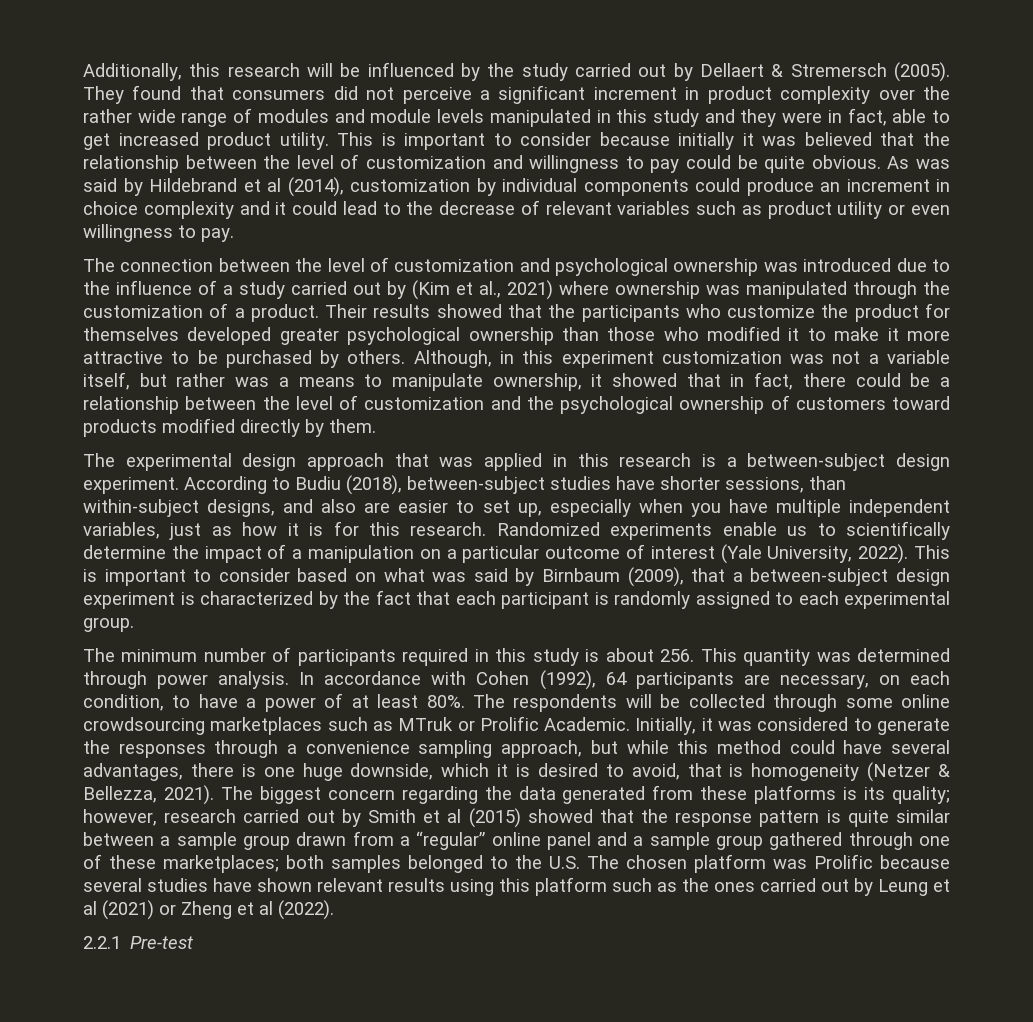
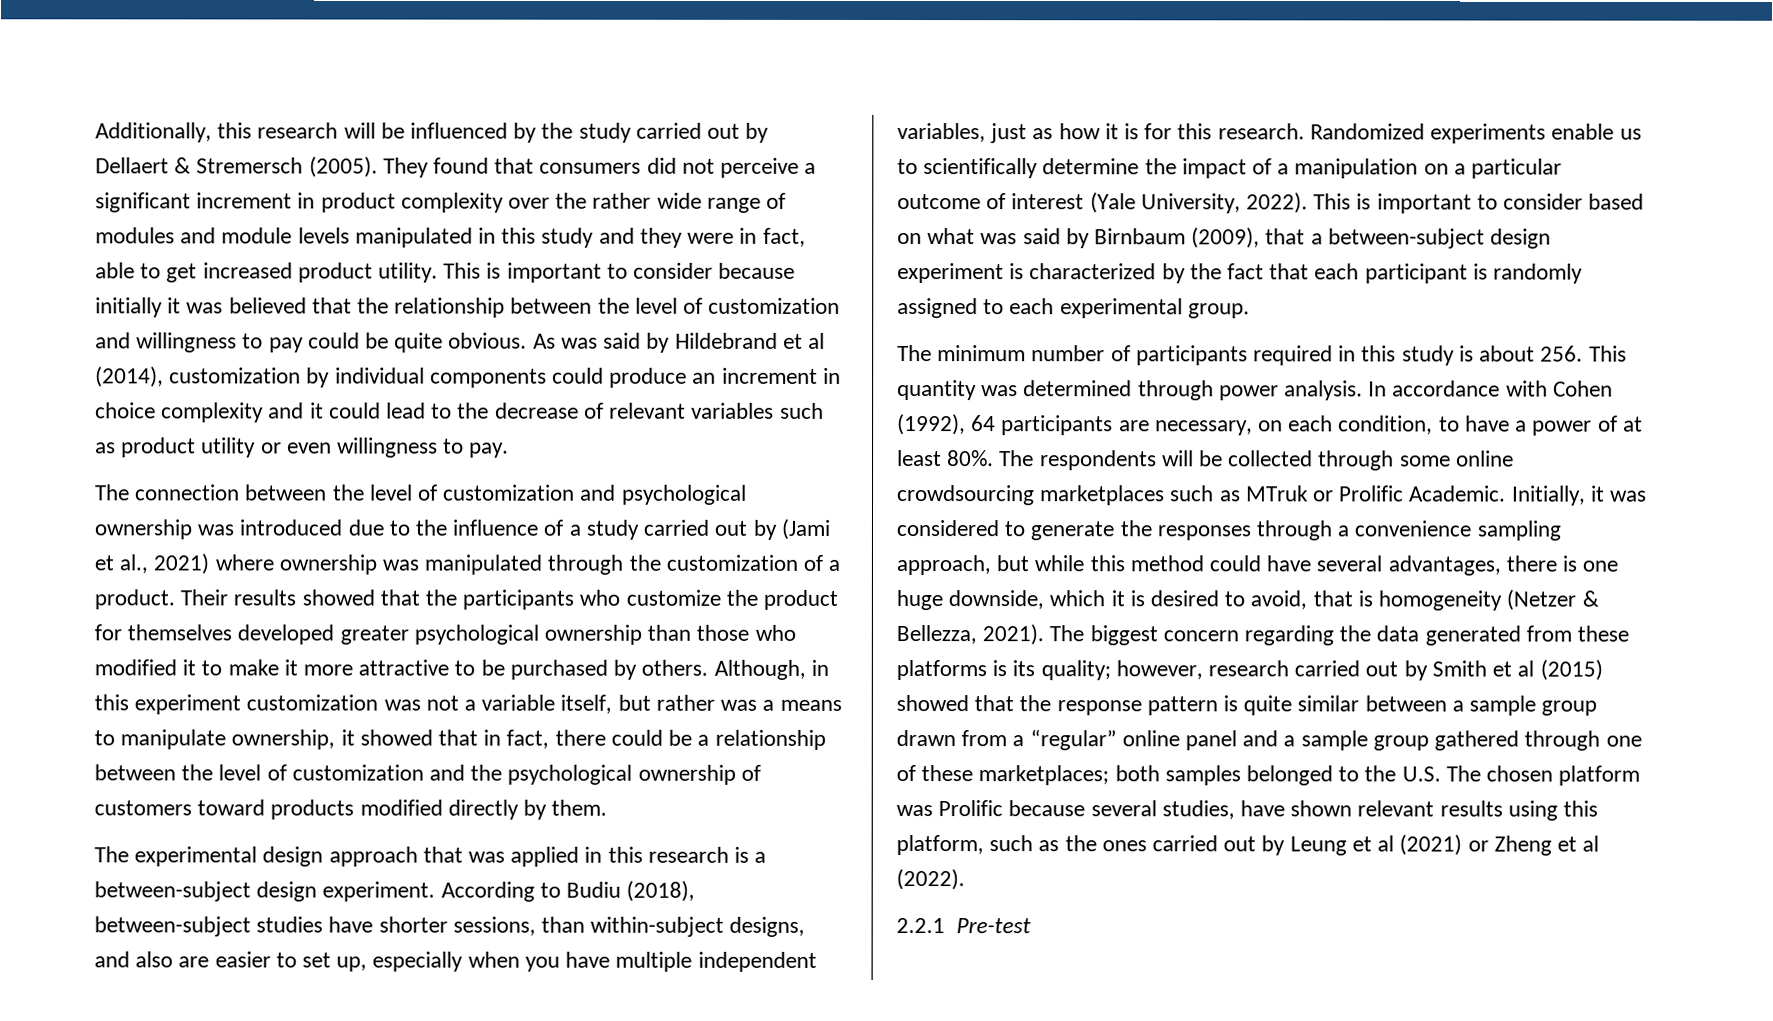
- The connection between the level of customization and psychological ownership was introduced due to the influence of a study carried out by (Kim et al., 2021) where ownership was manipulated through the customization of a product.
+ The connection between the level of customization and psychological ownership was introduced due to the influence of a study carried out by (Jami et al., 2021) where ownership was manipulated through the customization of a product.
- both samples belonged to the U.S. The chosen platform was Prolific because several studies have shown relevant results using this platform such as the ones carried out by Leung et al (2021) or Zheng et al (2022).
+ both samples belonged to the U.S. The chosen platform was Prolific because several studies, have shown relevant results using this platform, such as the ones carried out by Leung et al (2021) or Zheng et al (2022).

